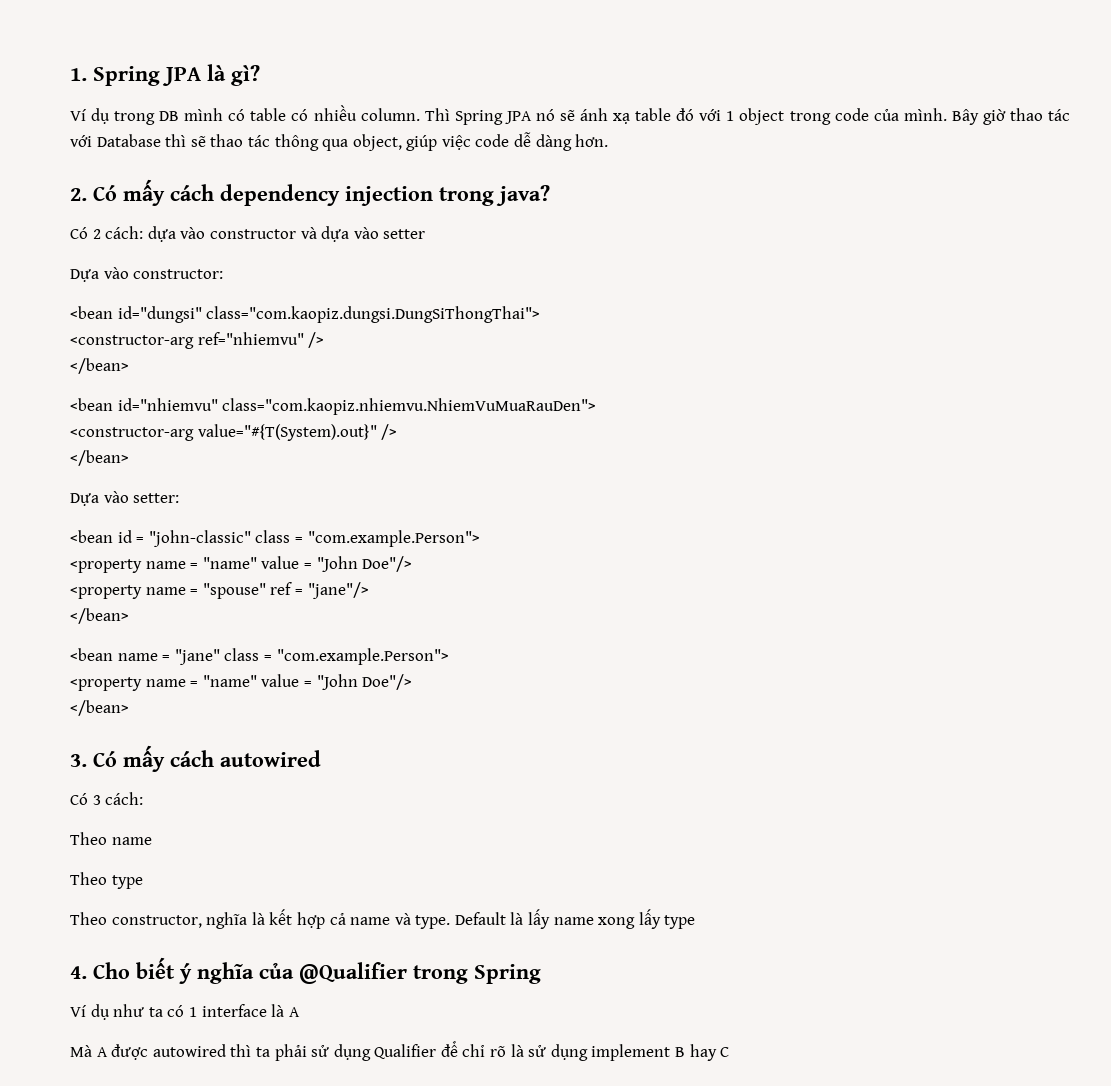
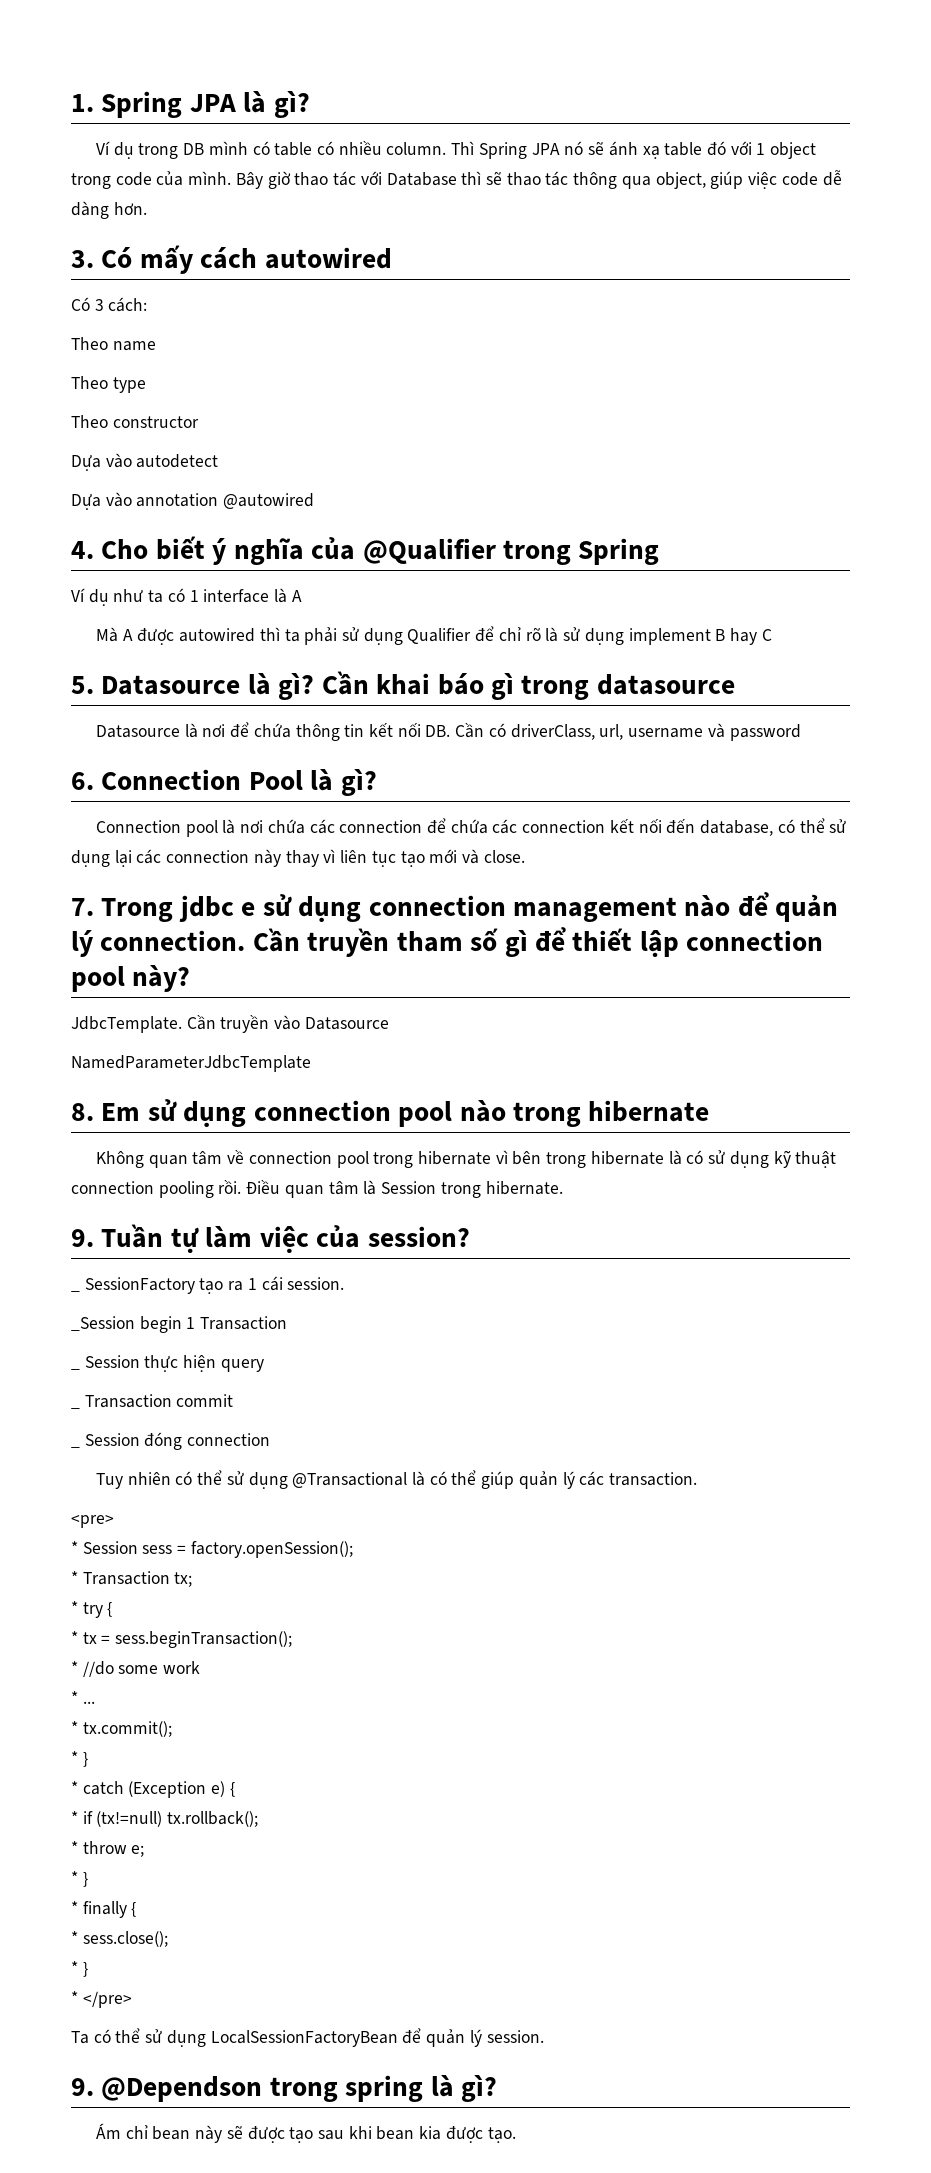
- 2. Có mấy cách dependency injection trong java?
- Có 2 cách: dựa vào constructor và dựa vào setter
- Dựa vào constructor:
- <bean id="dungsi" class="com.kaopiz.dungsi.DungSiThongThai">
- <constructor-arg ref="nhiemvu" />
- </bean>
- <bean id="nhiemvu" class="com.kaopiz.nhiemvu.NhiemVuMuaRauDen">
- <constructor-arg value="#{T(System).out}" />
- </bean>
- Dựa vào setter:
- <bean id = "john-classic" class = "com.example.Person">
- <property name = "name" value = "John Doe"/>
- <property name = "spouse" ref = "jane"/>
- </bean>
- <bean name = "jane" class = "com.example.Person">
- <property name = "name" value = "John Doe"/>
- </bean>
- Theo constructor, nghĩa là kết hợp cả name và type. Default là lấy name xong lấy type
+ Theo constructor
+ Dựa vào autodetect
+ Dựa vào annotation @autowired
+ 5. Datasource là gì? Cần khai báo gì trong datasource
+ Datasource là nơi để chứa thông tin kết nối DB. Cần có driverClass, url, username và password
+ 6. Connection Pool là gì?
+ Connection pool là nơi chứa các connection để chứa các connection kết nối đến database, có thể sử dụng lại các connection này thay vì liên tục tạo mới và close.
+ 7. Trong jdbc e sử dụng connection management nào để quản lý connection. Cần truyền tham số gì để thiết lập connection pool này?
+ JdbcTemplate. Cần truyền vào Datasource
+ NamedParameterJdbcTemplate
+ 8. Em sử dụng connection pool nào trong hibernate
+ Không quan tâm về connection pool trong hibernate vì bên trong hibernate là có sử dụng kỹ thuật connection pooling rồi. Điều quan tâm là Session trong hibernate.
+ 9. Tuần tự làm việc của session?
+ _ SessionFactory tạo ra 1 cái session.
+ _Session begin 1 Transaction
+ _ Session thực hiện query
+ _ Transaction commit
+ _ Session đóng connection
+ Tuy nhiên có thể sử dụng @Transactional là có thể giúp quản lý các transaction.
+ <pre>
+ * Session sess = factory.openSession();
+ * Transaction tx;
+ * try {
+ * tx = sess.beginTransaction();
+ * //do some work
+ * ...
+ * tx.commit();
+ * }
+ * catch (Exception e) {
+ * if (tx!=null) tx.rollback();
+ * throw e;
+ * }
+ * finally {
+ * sess.close();
+ * }
+ * </pre>
+ Ta có thể sử dụng LocalSessionFactoryBean để quản lý session.
+ 9. @Dependson trong spring là gì?
+ Ám chỉ bean này sẽ được tạo sau khi bean kia được tạo.

